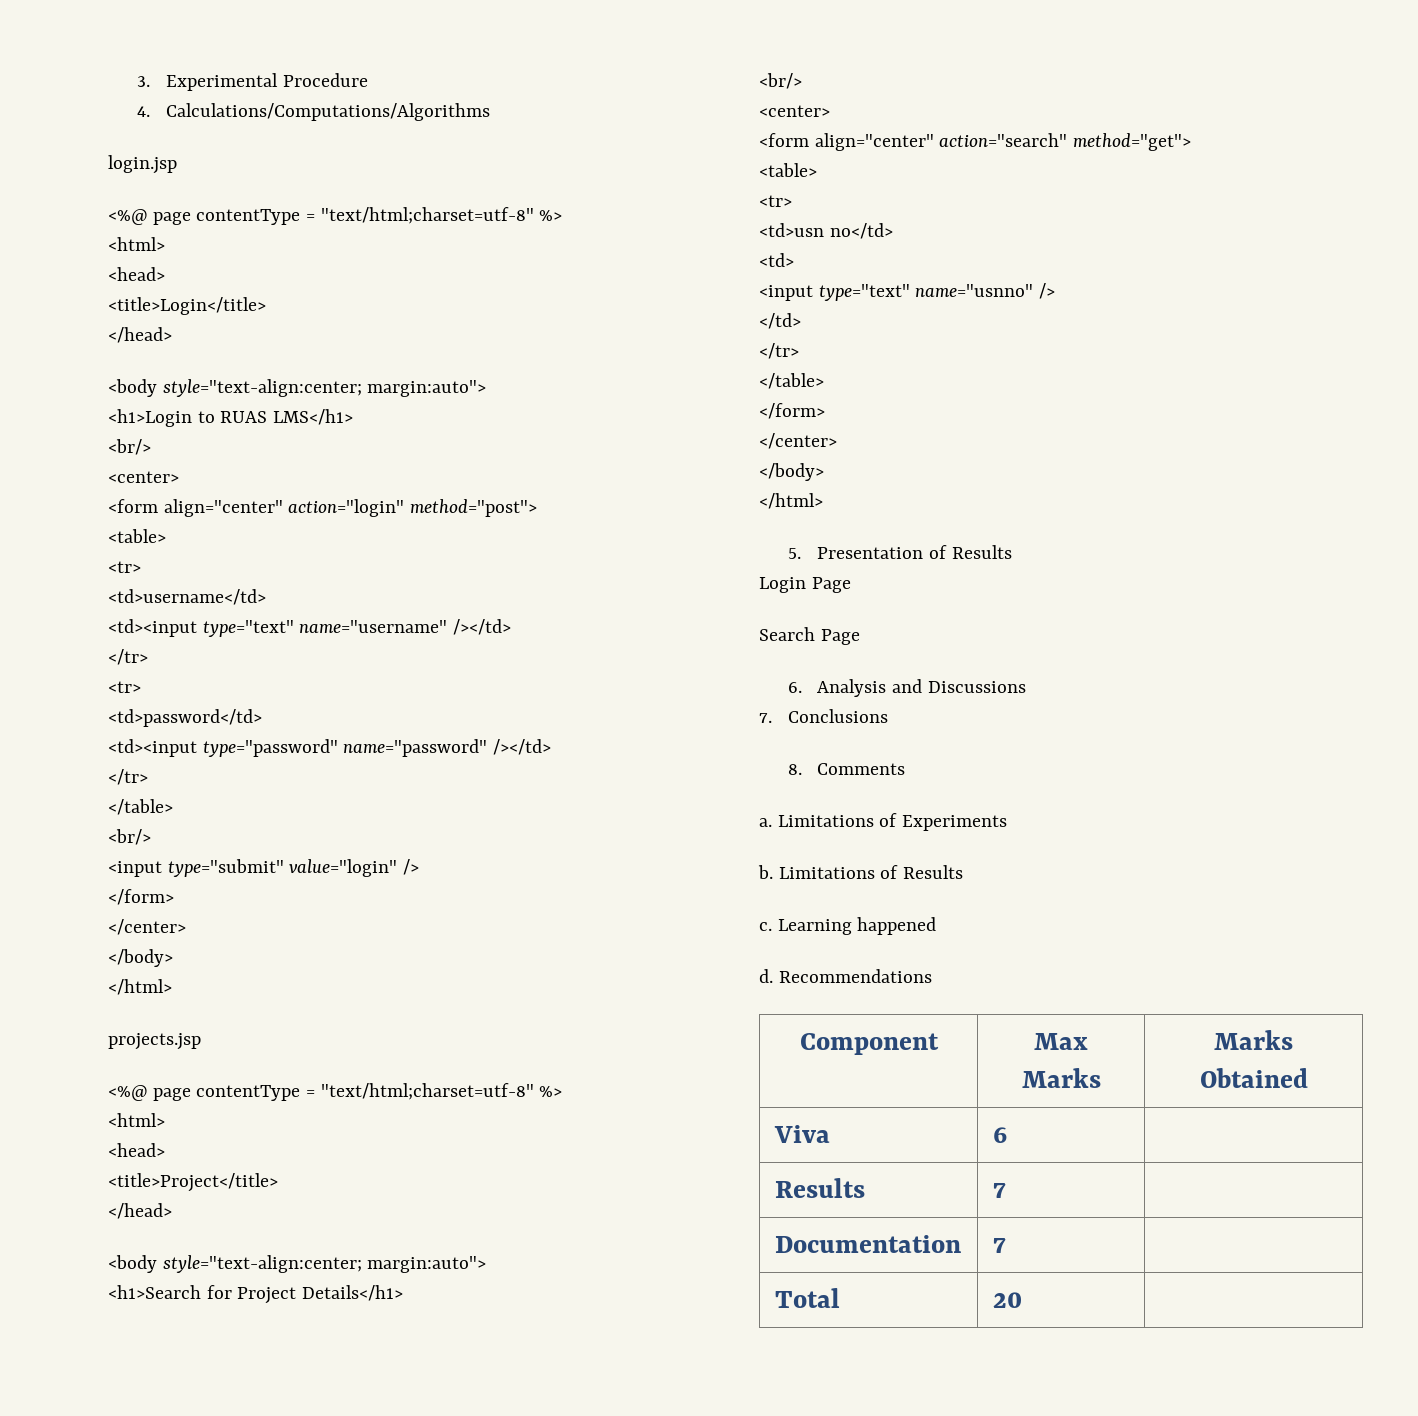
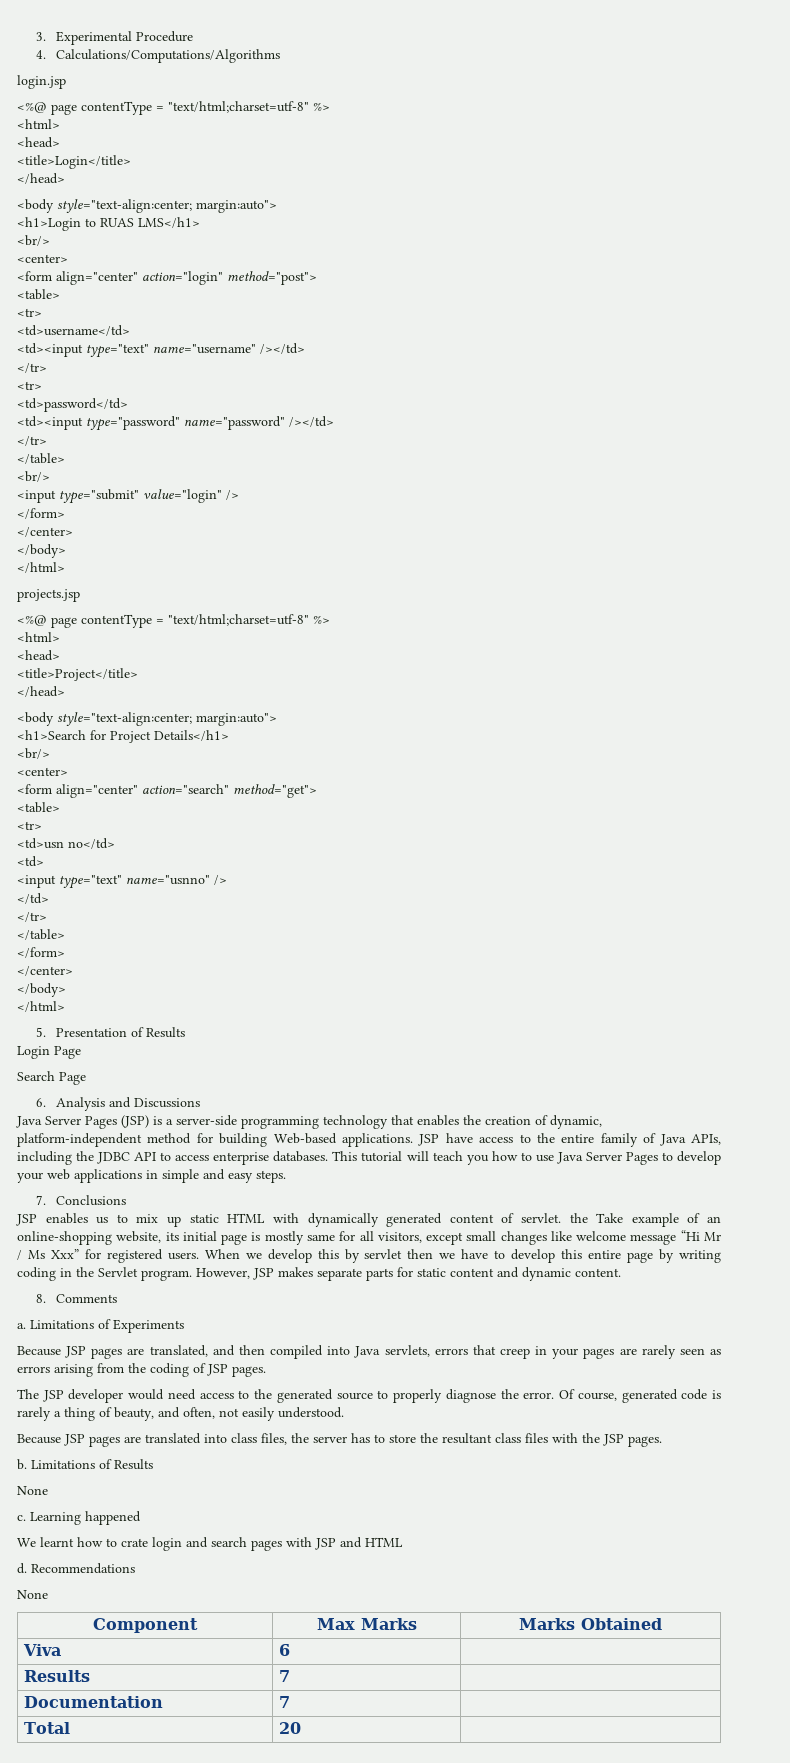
+ Java Server Pages (JSP) is a server-side programming technology that enables the creation of dynamic, platform-independent method for building Web-based applications. JSP have access to the entire family of Java APIs, including the JDBC API to access enterprise databases. This tutorial will teach you how to use Java Server Pages to develop your web applications in simple and easy steps.
  7. Conclusions
+ JSP enables us to mix up static HTML with dynamically generated content of servlet. the Take example of an online-shopping website, its initial page is mostly same for all visitors, except small changes like welcome message “Hi Mr / Ms Xxx” for registered users. When we develop this by servlet then we have to develop this entire page by writing coding in the Servlet program. However, JSP makes separate parts for static content and dynamic content.
+ Because JSP pages are translated, and then compiled into Java servlets, errors that creep in your pages are rarely seen as errors arising from the coding of JSP pages.
+ The JSP developer would need access to the generated source to properly diagnose the error. Of course, generated code is rarely a thing of beauty, and often, not easily understood.
+ Because JSP pages are translated into class files, the server has to store the resultant class files with the JSP pages.
  Limitations of Results
+ None
+ We learnt how to crate login and search pages with JSP and HTML
  Recommendations
+ None

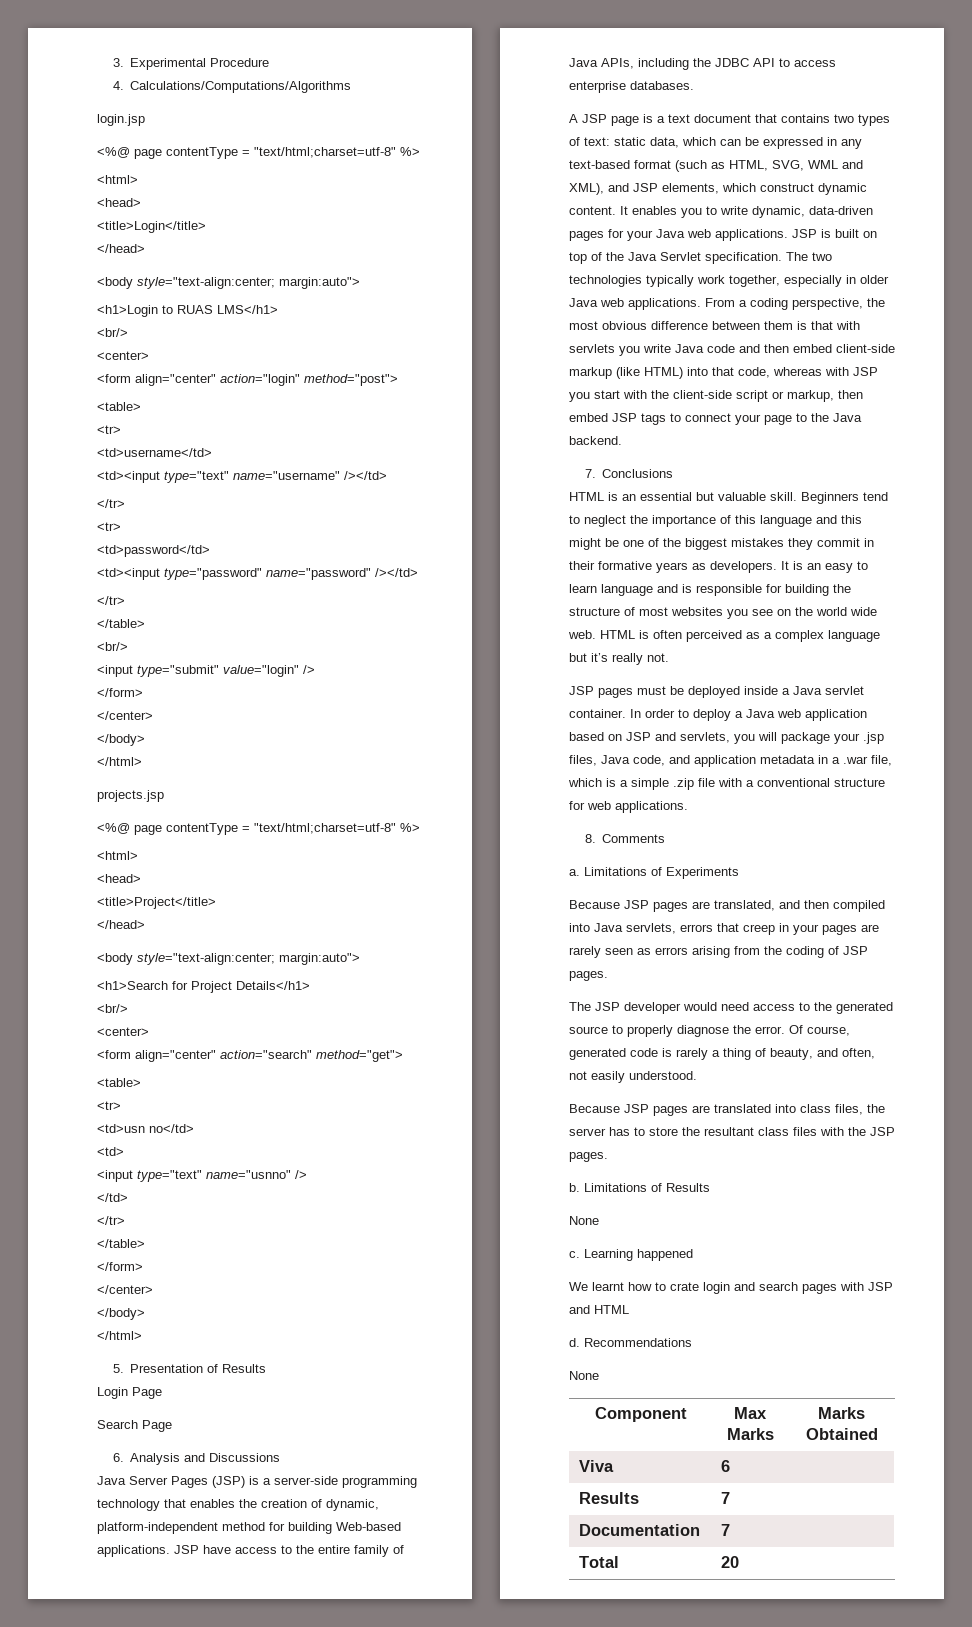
- JSP have access to the entire family of Java APIs, including the JDBC API to access enterprise databases. This tutorial will teach you how to use Java Server Pages to develop your web applications in simple and easy steps.
+ JSP have access to the entire family of Java APIs, including the JDBC API to access enterprise databases.
+ A JSP page is a text document that contains two types of text: static data, which can be expressed in any text-based format (such as HTML, SVG, WML and XML), and JSP elements, which construct dynamic content. It enables you to write dynamic, data-driven pages for your Java web applications. JSP is built on top of the Java Servlet specification. The two technologies typically work together, especially in older Java web applications. From a coding perspective, the most obvious difference between them is that with servlets you write Java code and then embed client-side markup (like HTML) into that code, whereas with JSP you start with the client-side script or markup, then embed JSP tags to connect your page to the Java backend.
  7. Conclusions
- JSP enables us to mix up static HTML with dynamically generated content of servlet. the Take example of an online-shopping website, its initial page is mostly same for all visitors, except small changes like welcome message “Hi Mr / Ms Xxx” for registered users. When we develop this by servlet then we have to develop this entire page by writing coding in the Servlet program. However, JSP makes separate parts for static content and dynamic content.
+ HTML is an essential but valuable skill. Beginners tend to neglect the importance of this language and this might be one of the biggest mistakes they commit in their formative years as developers. It is an easy to learn language and is responsible for building the structure of most websites you see on the world wide web. HTML is often perceived as a complex language but it’s really not.
+ JSP pages must be deployed inside a Java servlet container. In order to deploy a Java web application based on JSP and servlets, you will package your .jsp files, Java code, and application metadata in a .war file, which is a simple .zip file with a conventional structure for web applications.

